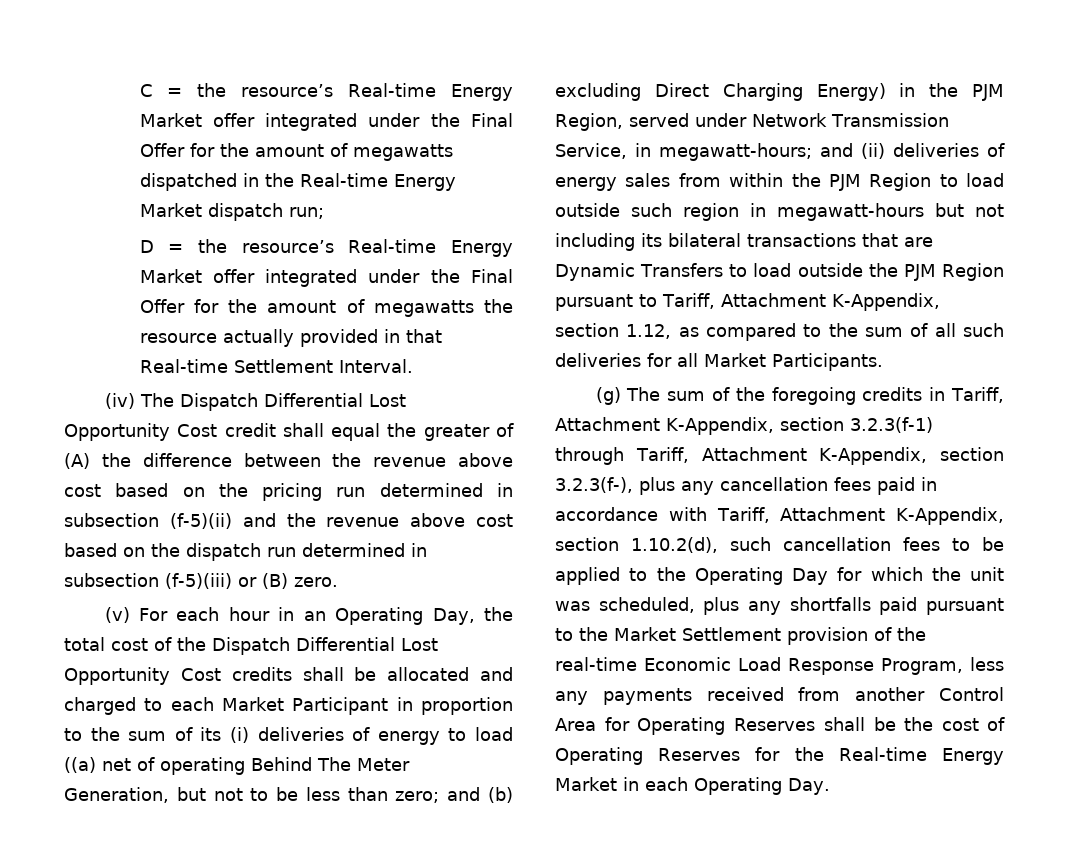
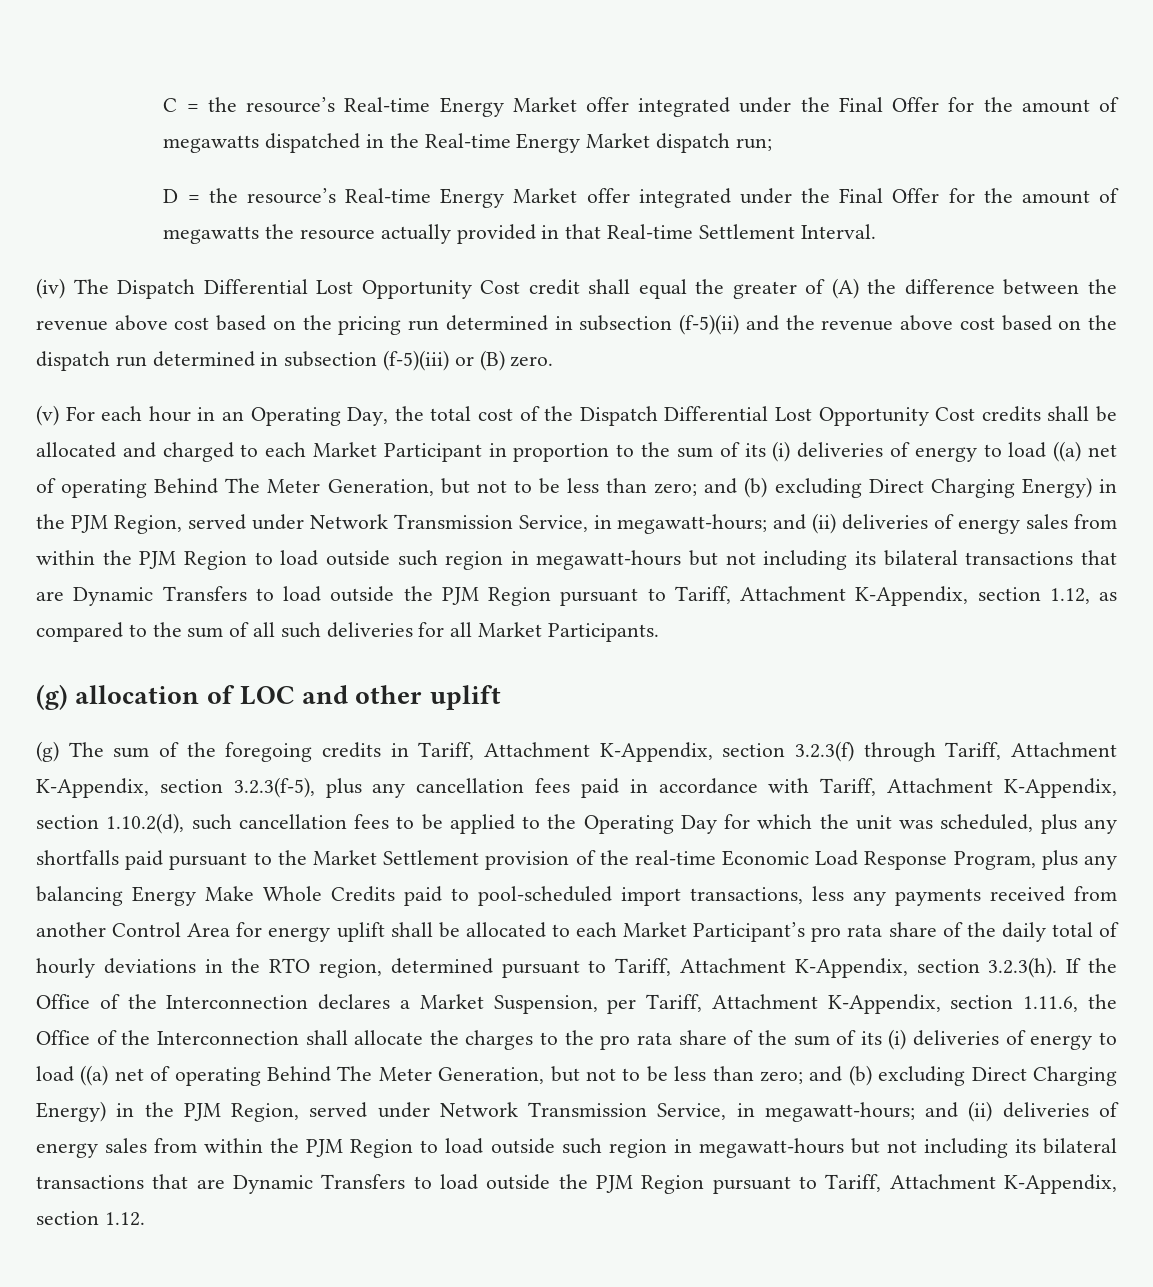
+ (g) allocation of LOC and other uplift
- (g) The sum of the foregoing credits in Tariff, Attachment K-Appendix, section 3.2.3(f-1) through Tariff, Attachment K-Appendix, section 3.2.3(f-), plus any cancellation fees paid in accordance with Tariff, Attachment K-Appendix, section 1.10.2(d), such cancellation fees to be applied to the Operating Day for which the unit was scheduled, plus any shortfalls paid pursuant to the Market Settlement provision of the real-time Economic Load Response Program, less any payments received from another Control Area for Operating Reserves shall be the cost of Operating Reserves for the Real-time Energy Market in each Operating Day.
+ (g) The sum of the foregoing credits in Tariff, Attachment K-Appendix, section 3.2.3(f) through Tariff, Attachment K-Appendix, section 3.2.3(f-5), plus any cancellation fees paid in accordance with Tariff, Attachment K-Appendix, section 1.10.2(d), such cancellation fees to be applied to the Operating Day for which the unit was scheduled, plus any shortfalls paid pursuant to the Market Settlement provision of the real-time Economic Load Response Program, plus any balancing Energy Make Whole Credits paid to pool-scheduled import transactions, less any payments received from another Control Area for energy uplift shall be allocated to each Market Participant’s pro rata share of the daily total of hourly deviations in the RTO region, determined pursuant to Tariff, Attachment K-Appendix, section 3.2.3(h). If the Office of the Interconnection declares a Market Suspension, per Tariff, Attachment K-Appendix, section 1.11.6, the Office of the Interconnection shall allocate the charges to the pro rata share of the sum of its (i) deliveries of energy to load ((a) net of operating Behind The Meter Generation, but not to be less than zero; and (b) excluding Direct Charging Energy) in the PJM Region, served under Network Transmission Service, in megawatt-hours; and (ii) deliveries of energy sales from within the PJM Region to load outside such region in megawatt-hours but not including its bilateral transactions that are Dynamic Transfers to load outside the PJM Region pursuant to Tariff, Attachment K-Appendix, section 1.12.

